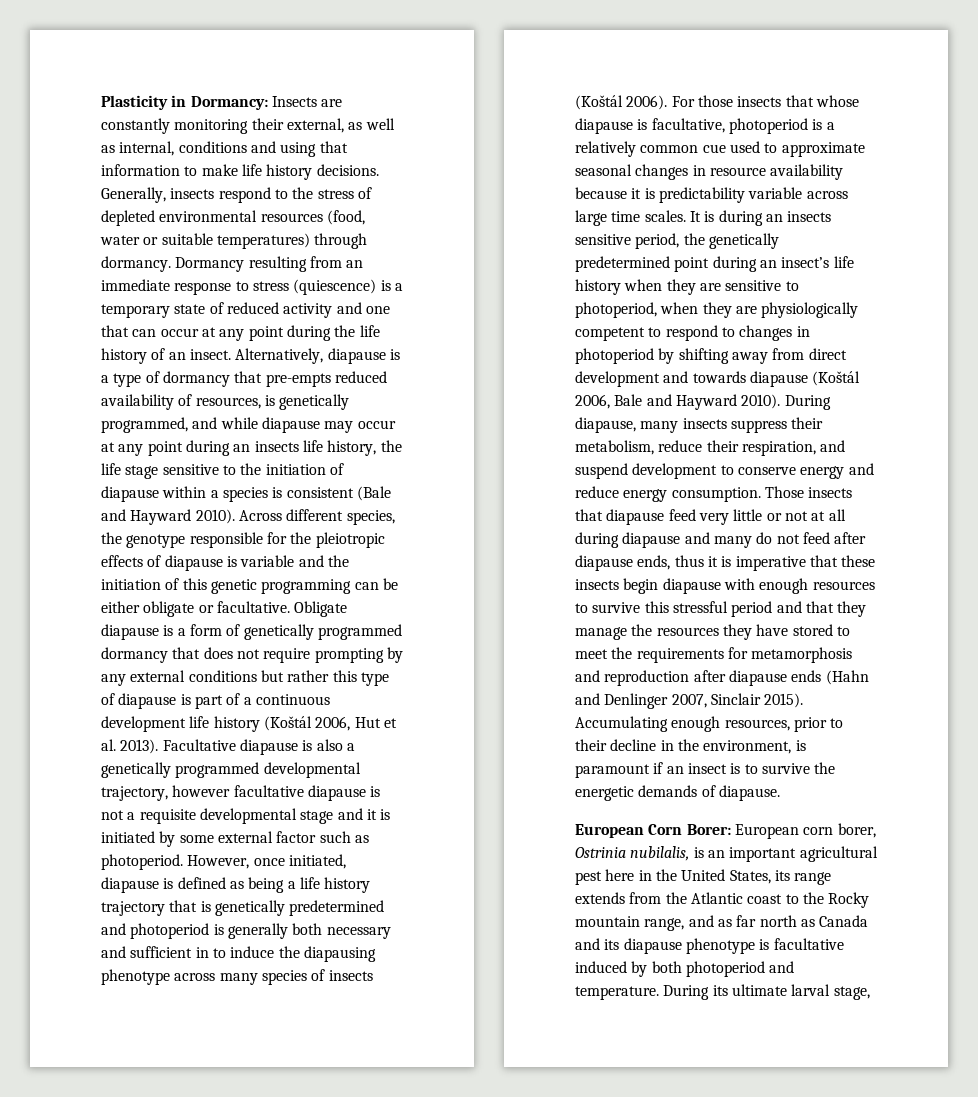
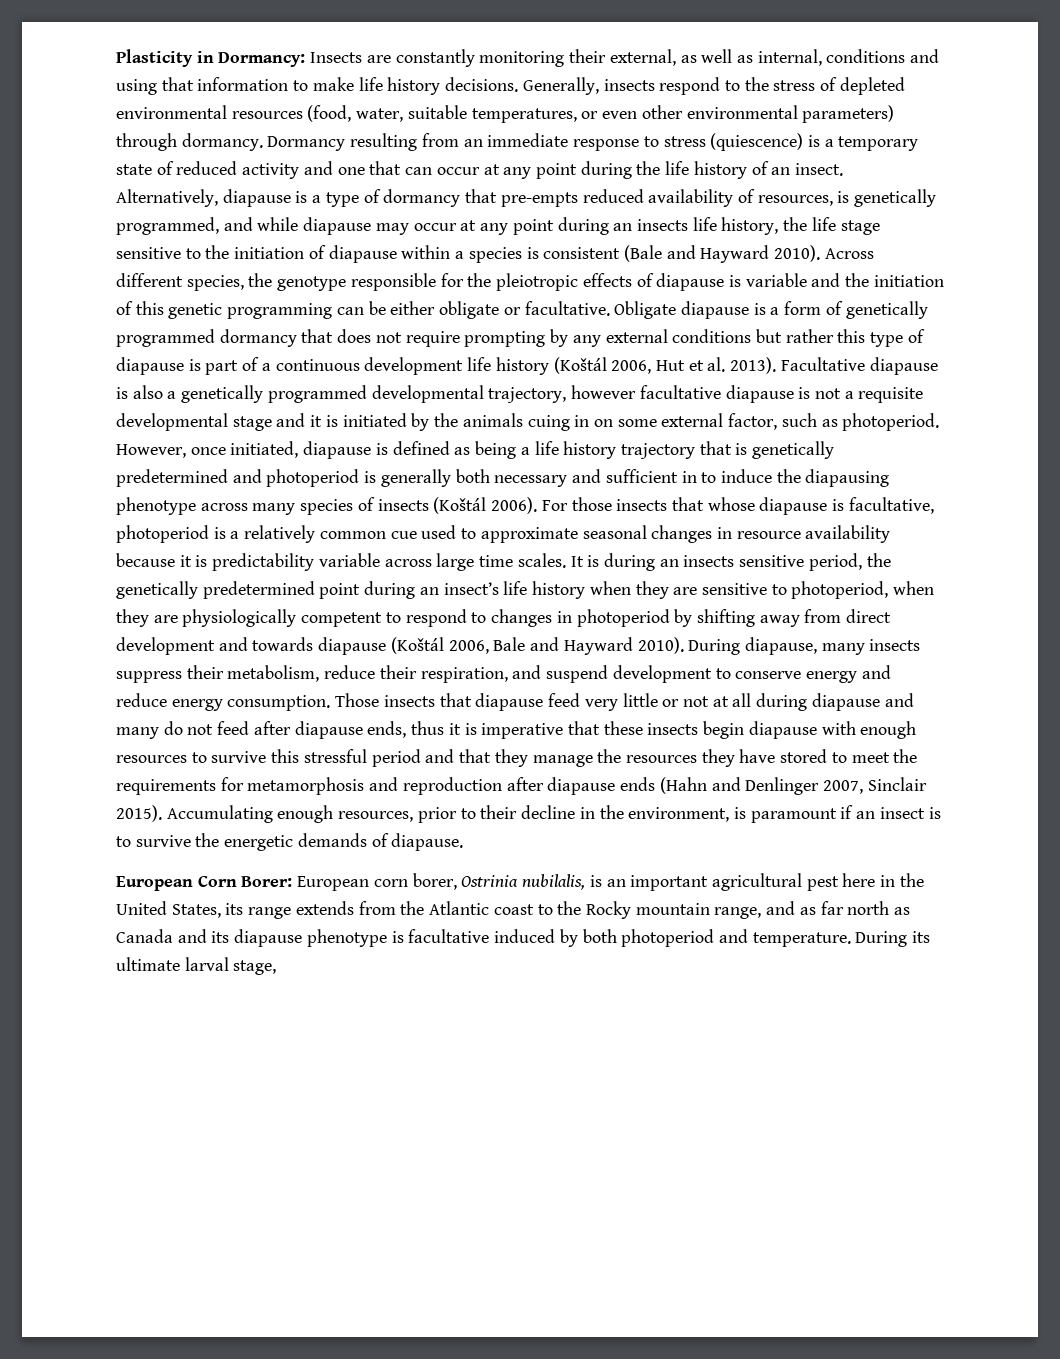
- Generally, insects respond to the stress of depleted environmental resources (food, water or suitable temperatures) through dormancy.
+ Generally, insects respond to the stress of depleted environmental resources (food, water, suitable temperatures, or even other environmental parameters) through dormancy.
- Facultative diapause is also a genetically programmed developmental trajectory, however facultative diapause is not a requisite developmental stage and it is initiated by some external factor such as photoperiod.
+ Facultative diapause is also a genetically programmed developmental trajectory, however facultative diapause is not a requisite developmental stage and it is initiated by the animals cuing in on some external factor, such as photoperiod.

